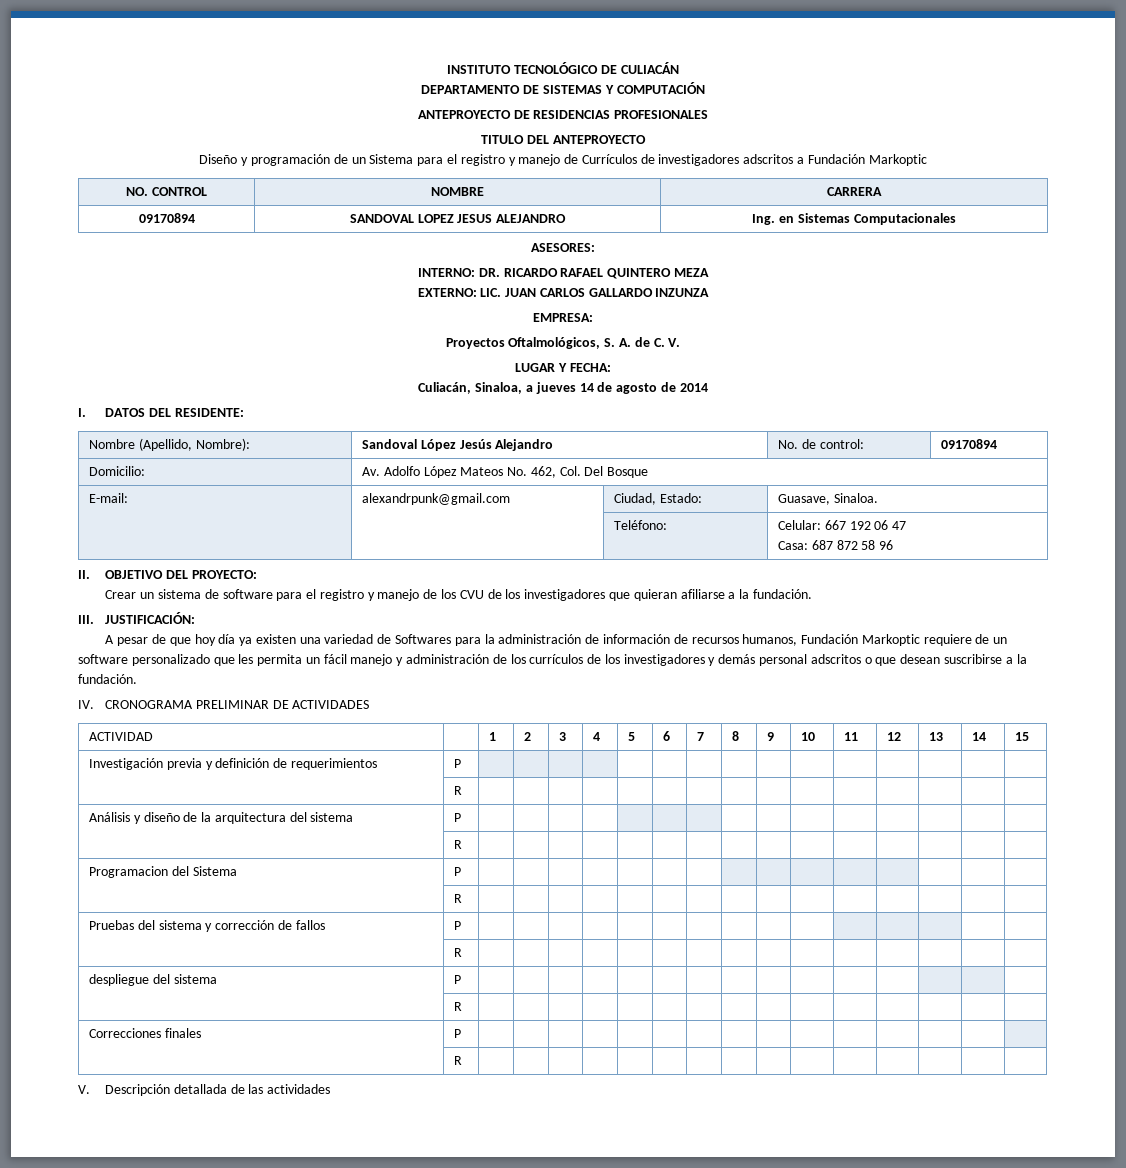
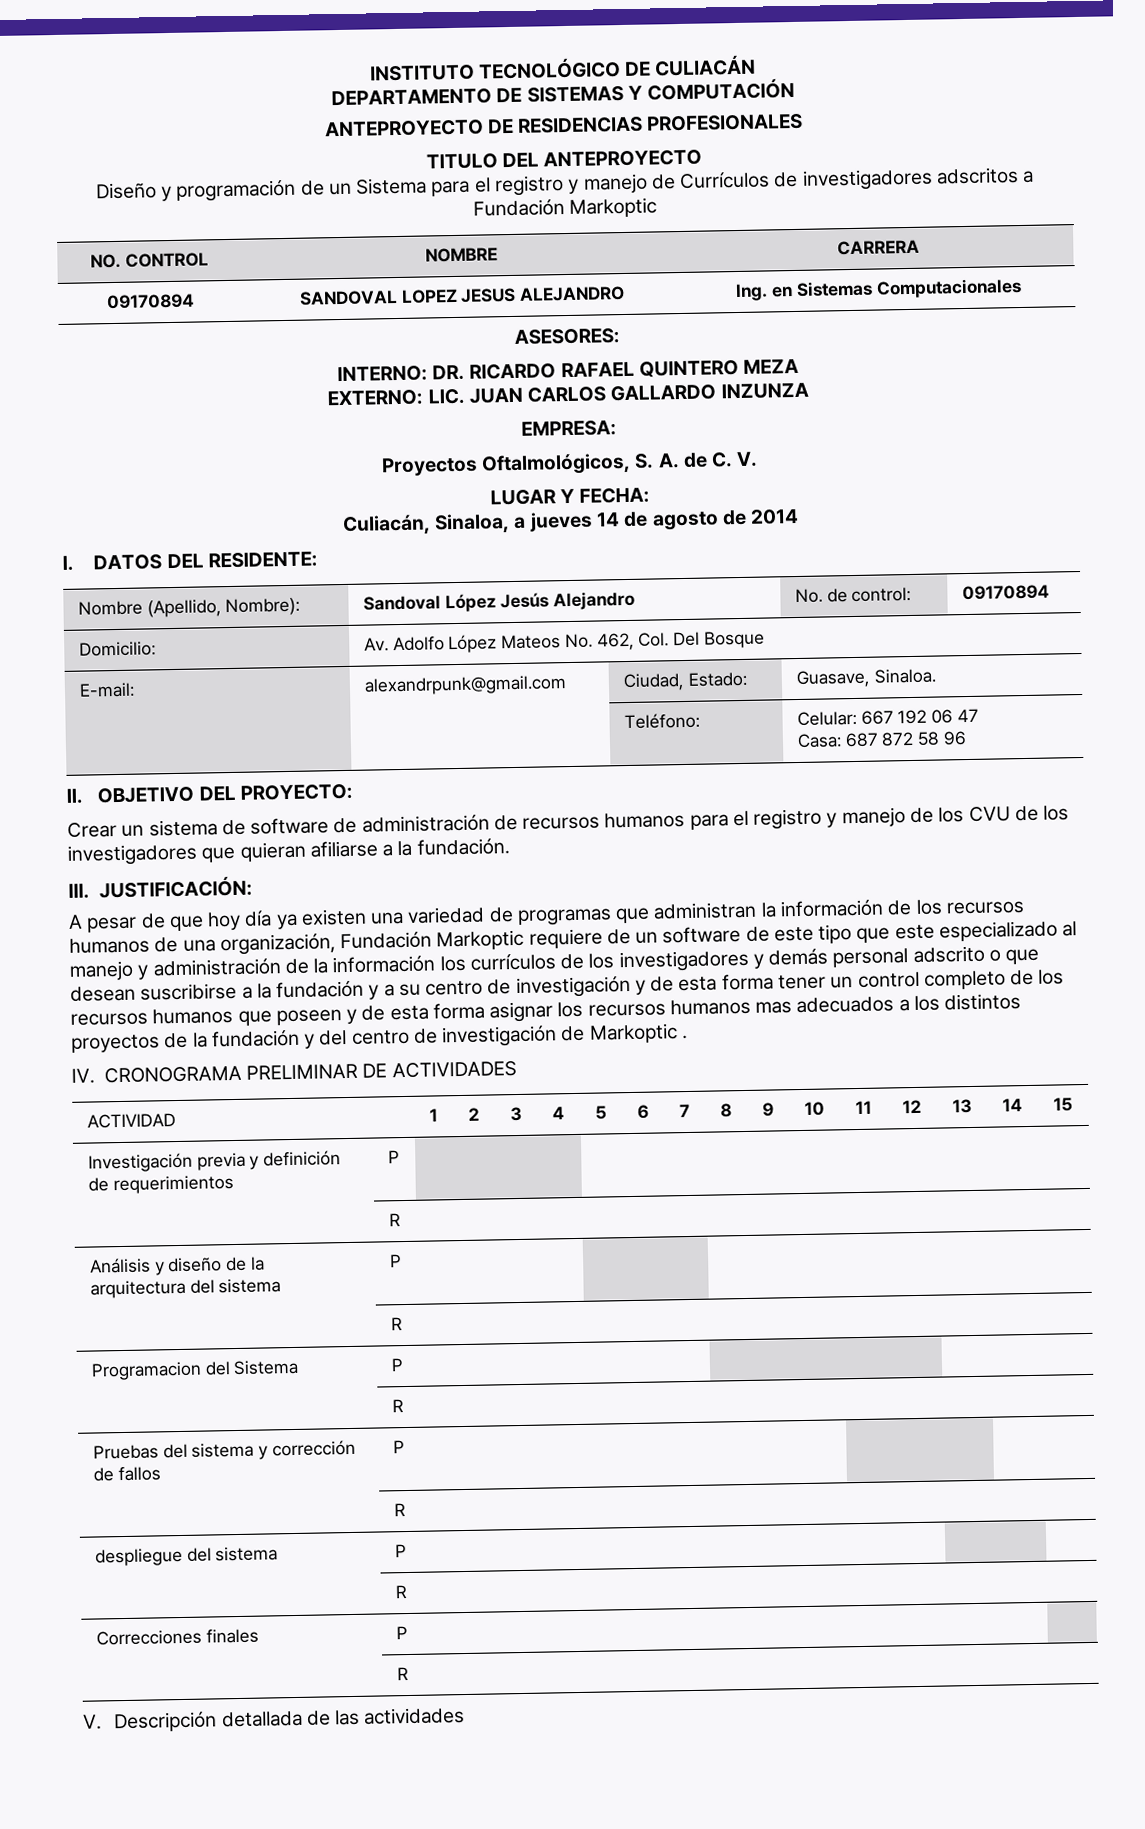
- Crear un sistema de software para el registro y manejo de los CVU de los investigadores que quieran afiliarse a la fundación.
+ Crear un sistema de software de administración de recursos humanos para el registro y manejo de los CVU de los investigadores que quieran afiliarse a la fundación.
- A pesar de que hoy día ya existen una variedad de Softwares para la administración de información de recursos humanos, Fundación Markoptic requiere de un software personalizado que les permita un fácil manejo y administración de los currículos de los investigadores y demás personal adscritos o que desean suscribirse a la fundación.
+ A pesar de que hoy día ya existen una variedad de programas que administran la información de los recursos humanos de una organización, Fundación Markoptic requiere de un software de este tipo que este especializado al manejo y administración de la información los currículos de los investigadores y demás personal adscrito o que desean suscribirse a la fundación y a su centro de investigación y de esta forma tener un control completo de los recursos humanos que poseen y de esta forma asignar los recursos humanos mas adecuados a los distintos proyectos de la fundación y del centro de investigación de Markoptic .

